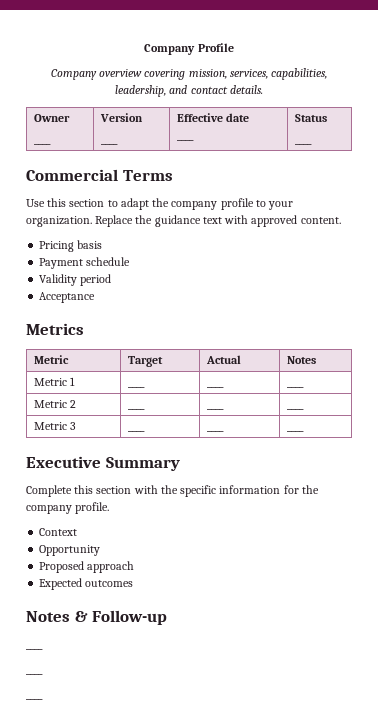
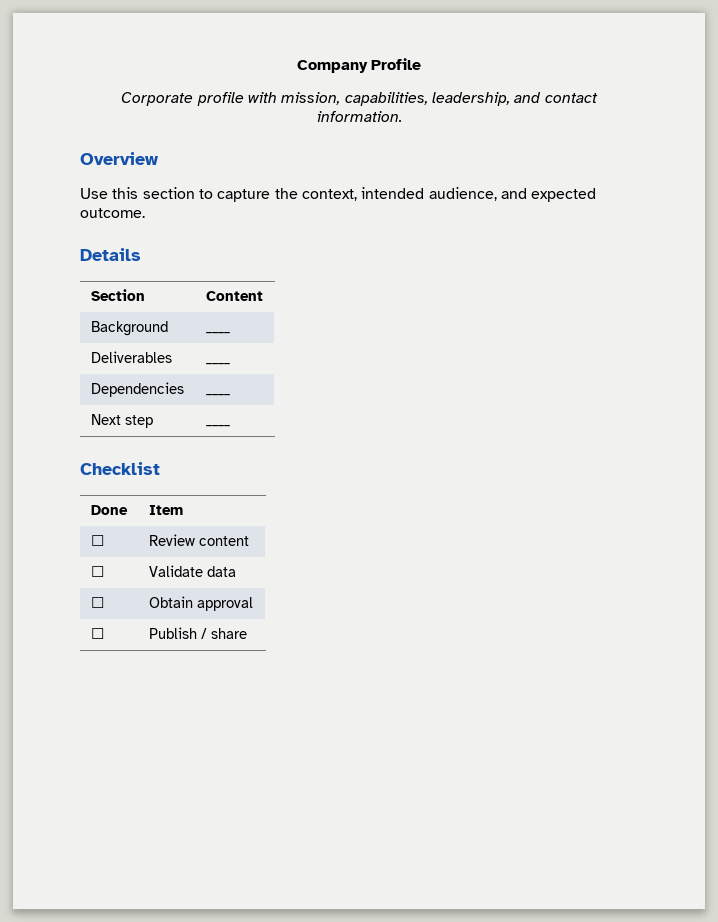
- Company overview covering mission, services, capabilities, leadership, and contact details.
- Owner
- ____ | Version
- ____ | Effective date
- ____ | Status
- ____
- Commercial Terms
- Use this section to adapt the company profile to your organization. Replace the guidance text with approved content.
- Pricing basis
- Payment schedule
- Validity period
- Acceptance
- Metrics
- Metric | Target | Actual | Notes
- Metric 1 | ____ | ____ | ____
- Metric 2 | ____ | ____ | ____
- Metric 3 | ____ | ____ | ____
- Executive Summary
- Complete this section with the specific information for the company profile.
- Context
- Opportunity
- Proposed approach
- Expected outcomes
- Notes & Follow-up
- ____
- ____
- ____
+ Corporate profile with mission, capabilities, leadership, and contact information.
+ Overview
+ Use this section to capture the context, intended audience, and expected outcome.
+ Details
+ Section | Content
+ Background | ____
+ Deliverables | ____
+ Dependencies | ____
+ Next step | ____
+ Checklist
+ Done | Item
+ ☐ | Review content
+ ☐ | Validate data
+ ☐ | Obtain approval
+ ☐ | Publish / share

